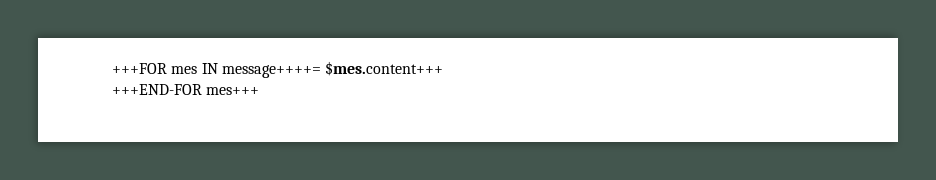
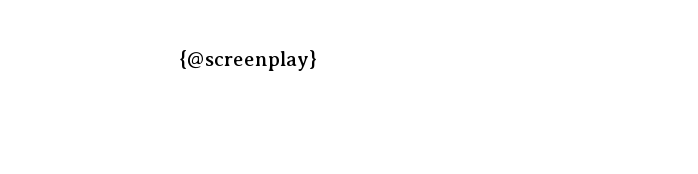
- +++FOR mes IN message++++= $mes.content+++
- +++END-FOR mes+++
+ {@screenplay}

